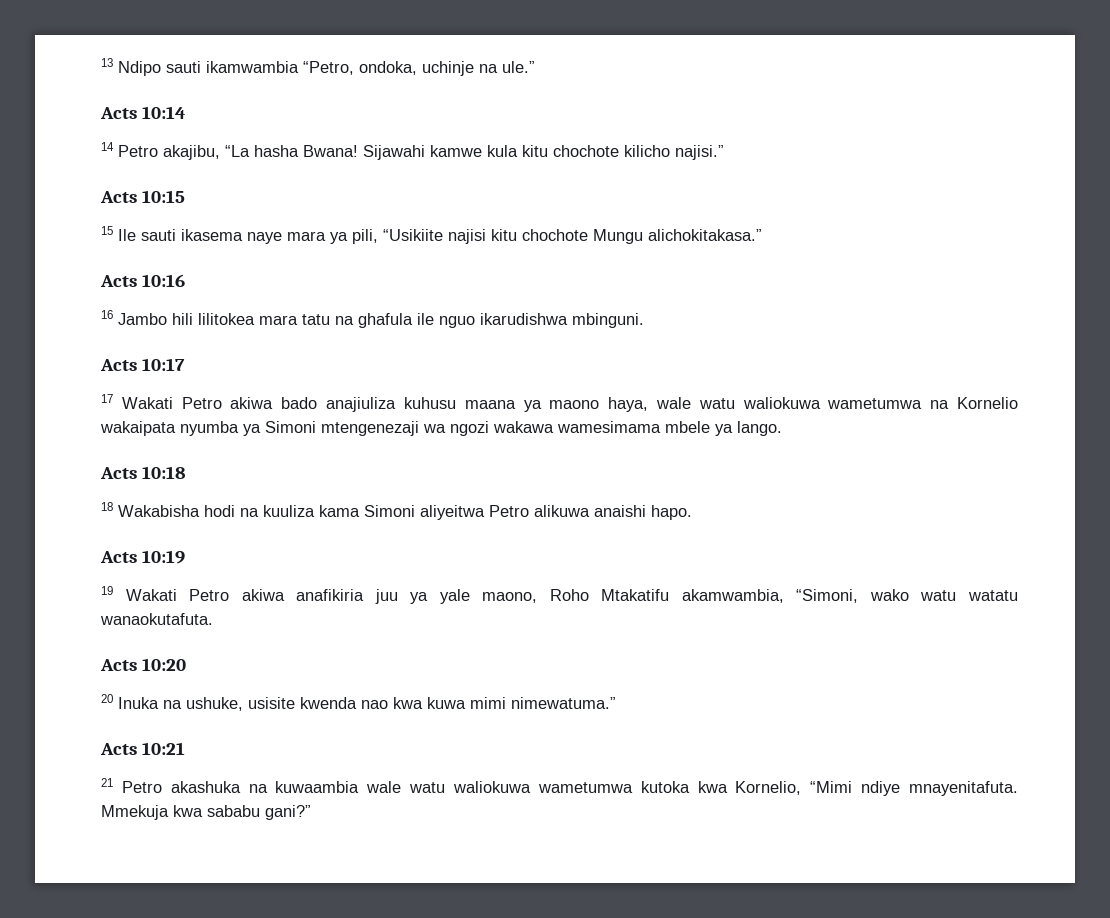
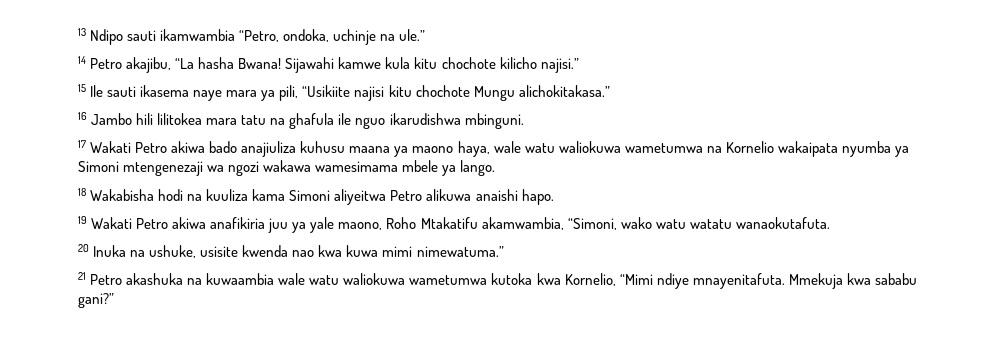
- Acts 10:14
- Acts 10:15
- Acts 10:16
- Acts 10:17
- Acts 10:18
- Acts 10:19
- Acts 10:20
- Acts 10:21

